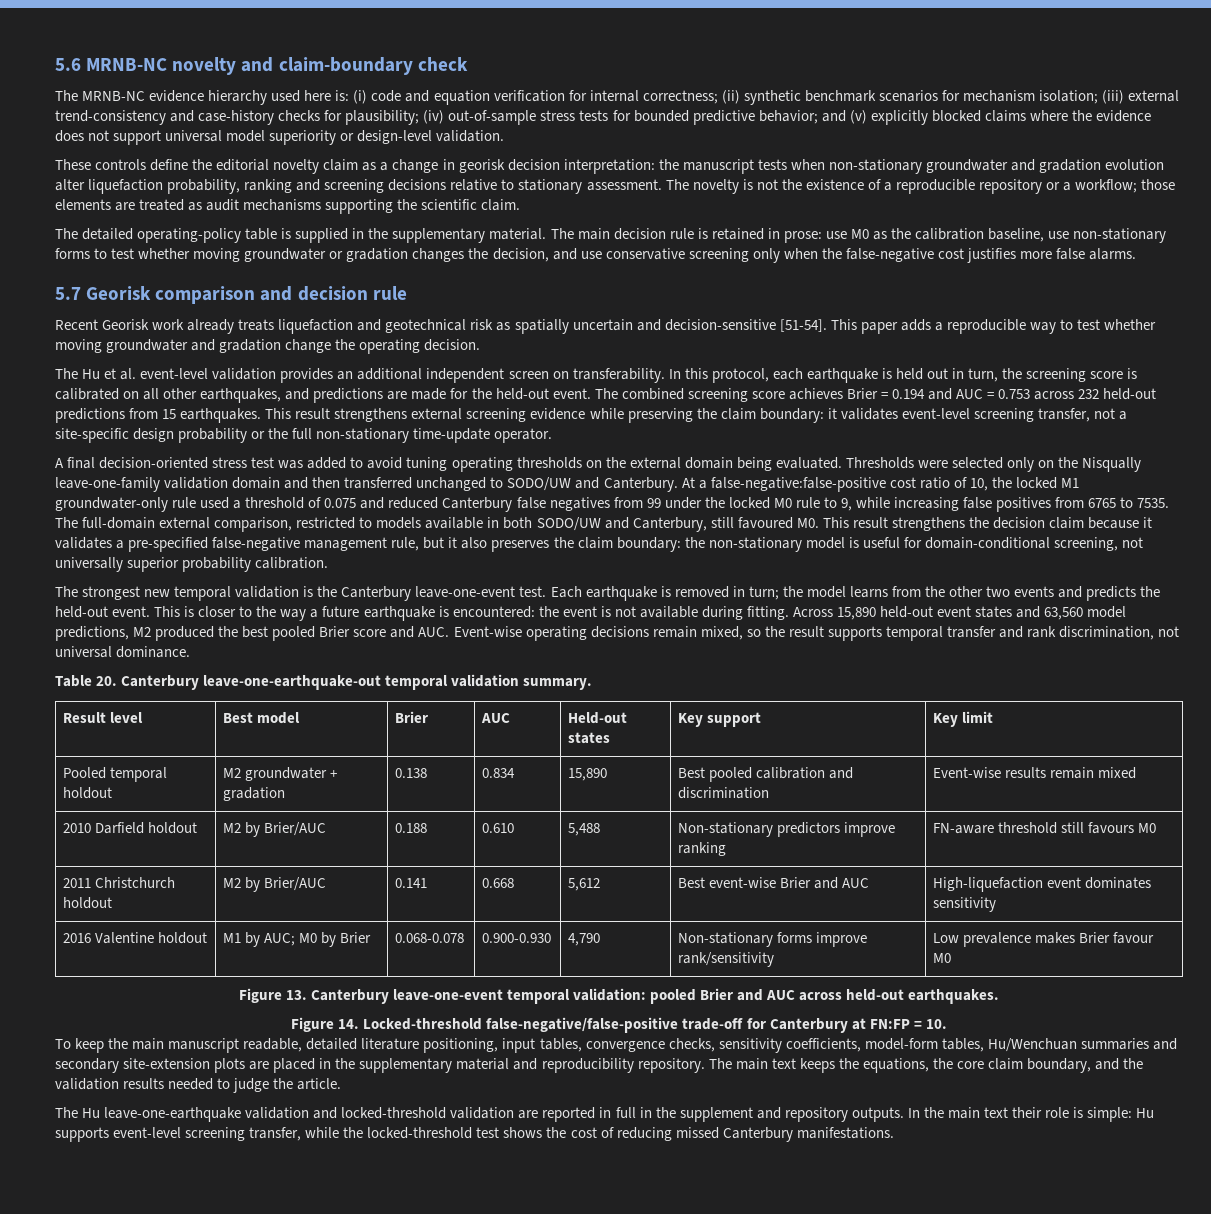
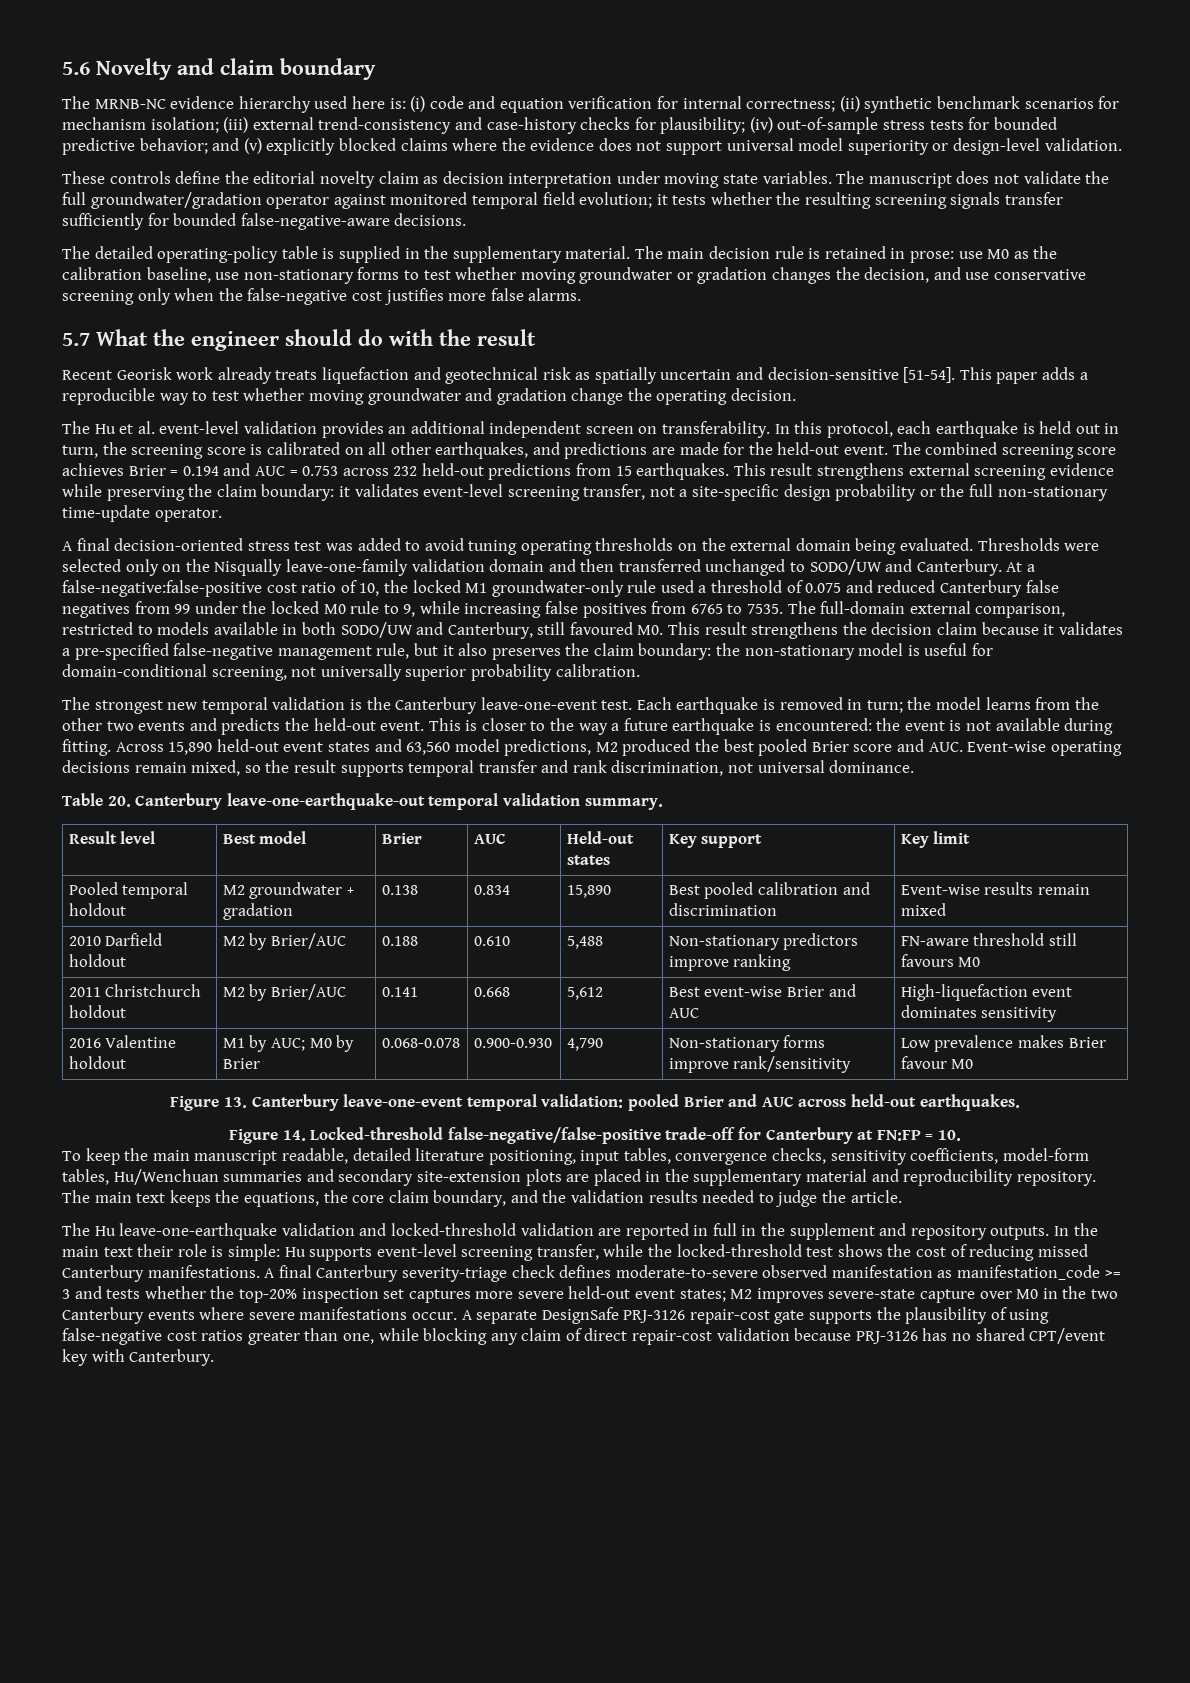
- 5.6 MRNB-NC novelty and claim-boundary check
+ 5.6 Novelty and claim boundary
- These controls define the editorial novelty claim as a change in georisk decision interpretation: the manuscript tests when non-stationary groundwater and gradation evolution alter liquefaction probability, ranking and screening decisions relative to stationary assessment. The novelty is not the existence of a reproducible repository or a workflow; those elements are treated as audit mechanisms supporting the scientific claim.
+ These controls define the editorial novelty claim as decision interpretation under moving state variables. The manuscript does not validate the full groundwater/gradation operator against monitored temporal field evolution; it tests whether the resulting screening signals transfer sufficiently for bounded false-negative-aware decisions.
- 5.7 Georisk comparison and decision rule
+ 5.7 What the engineer should do with the result
+ A final Canterbury severity-triage check defines moderate-to-severe observed manifestation as manifestation_code >= 3 and tests whether the top-20% inspection set captures more severe held-out event states; M2 improves severe-state capture over M0 in the two Canterbury events where severe manifestations occur. A separate DesignSafe PRJ-3126 repair-cost gate supports the plausibility of using false-negative cost ratios greater than one, while blocking any claim of direct repair-cost validation because PRJ-3126 has no shared CPT/event key with Canterbury.

